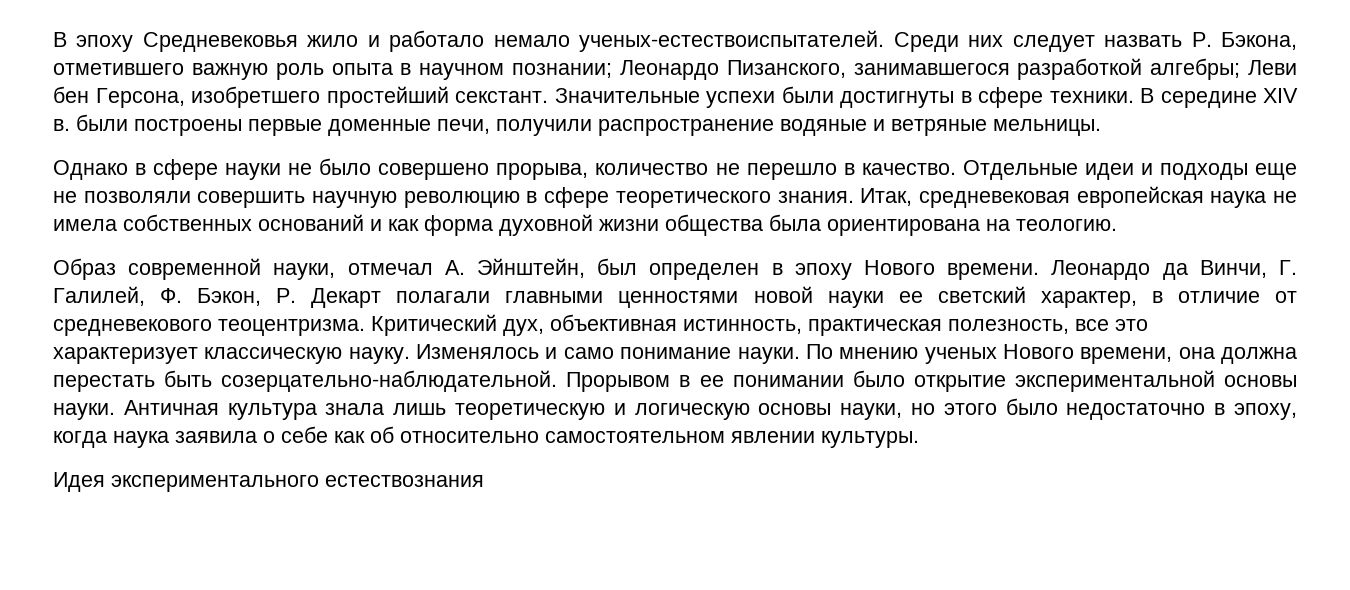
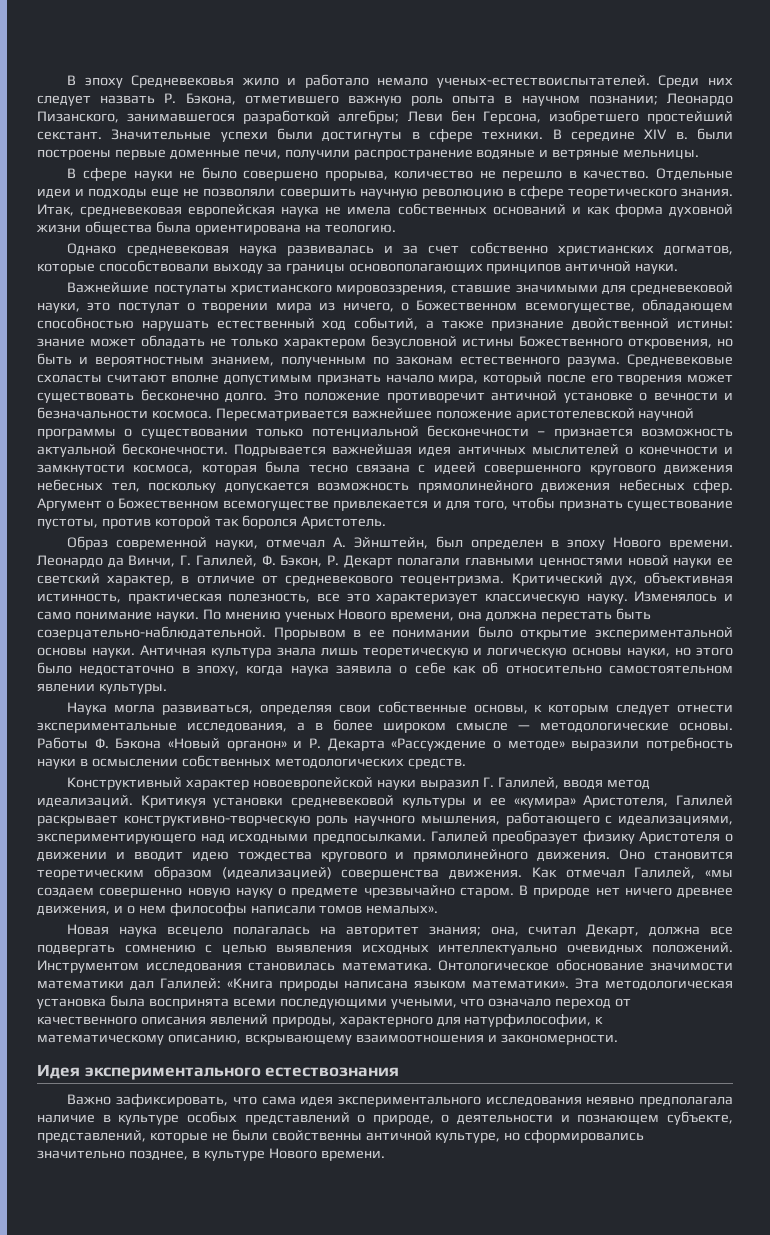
- Однако в сфере науки не было совершено прорыва, количество не перешло в качество.
+ В сфере науки не было совершено прорыва, количество не перешло в качество.
+ Однако средневековая наука развивалась и за счет собственно христианских догматов, которые способствовали выходу за границы основополагающих принципов античной науки.
+ Важнейшие постулаты христианского мировоззрения, ставшие значимыми для средневековой науки, это постулат о творении мира из ничего, о Божественном всемогуществе, обладающем способностью нарушать естественный ход событий, а также признание двойственной истины: знание может обладать не только характером безусловной истины Божественного откровения, но быть и вероятностным знанием, полученным по законам естественного разума. Средневековые схоласты считают вполне допустимым признать начало мира, который после его творения может существовать бесконечно долго. Это положение противоречит античной установке о вечности и безначальности космоса. Пересматривается важнейшее положение аристотелевской научной программы о существовании только потенциальной бесконечности – признается возможность актуальной бесконечности. Подрывается важнейшая идея античных мыслителей о конечности и замкнутости космоса, которая была тесно связана с идеей совершенного кругового движения небесных тел, поскольку допускается возможность прямолинейного движения небесных сфер. Аргумент о Божественном всемогуществе привлекается и для того, чтобы признать существование пустоты, против которой так боролся Аристотель.
+ Наука могла развиваться, определяя свои собственные основы, к которым следует отнести экспериментальные исследования, а в более широком смысле — методологические основы. Работы Ф. Бэкона «Новый органон» и Р. Декарта «Рассуждение о методе» выразили потребность науки в осмыслении собственных методологических средств.
+ Конструктивный характер новоевропейской науки выразил Г. Галилей, вводя метод идеализаций. Критикуя установки средневековой культуры и ее «кумира» Аристотеля, Галилей раскрывает конструктивно-творческую роль научного мышления, работающего с идеализациями, экспериментирующего над исходными предпосылками. Галилей преобразует физику Аристотеля о движении и вводит идею тождества кругового и прямолинейного движения. Оно становится теоретическим образом (идеализацией) совершенства движения. Как отмечал Галилей, «мы создаем совершенно новую науку о предмете чрезвычайно старом. В природе нет ничего древнее движения, и о нем философы написали томов немалых».
+ Новая наука всецело полагалась на авторитет знания; она, считал Декарт, должна все подвергать сомнению с целью выявления исходных интеллектуально очевидных положений. Инструментом исследования становилась математика. Онтологическое обоснование значимости математики дал Галилей: «Книга природы написана языком математики». Эта методологическая установка была воспринята всеми последующими учеными, что означало переход от качественного описания явлений природы, характерного для натурфилософии, к математическому описанию, вскрывающему взаимоотношения и закономерности.
  Идея экспериментального естествознания
+ Важно зафиксировать, что сама идея экспериментального исследования неявно предполагала наличие в культуре особых представлений о природе, о деятельности и познающем субъекте, представлений, которые не были свойственны античной культуре, но сформировались значительно позднее, в культуре Нового времени.

